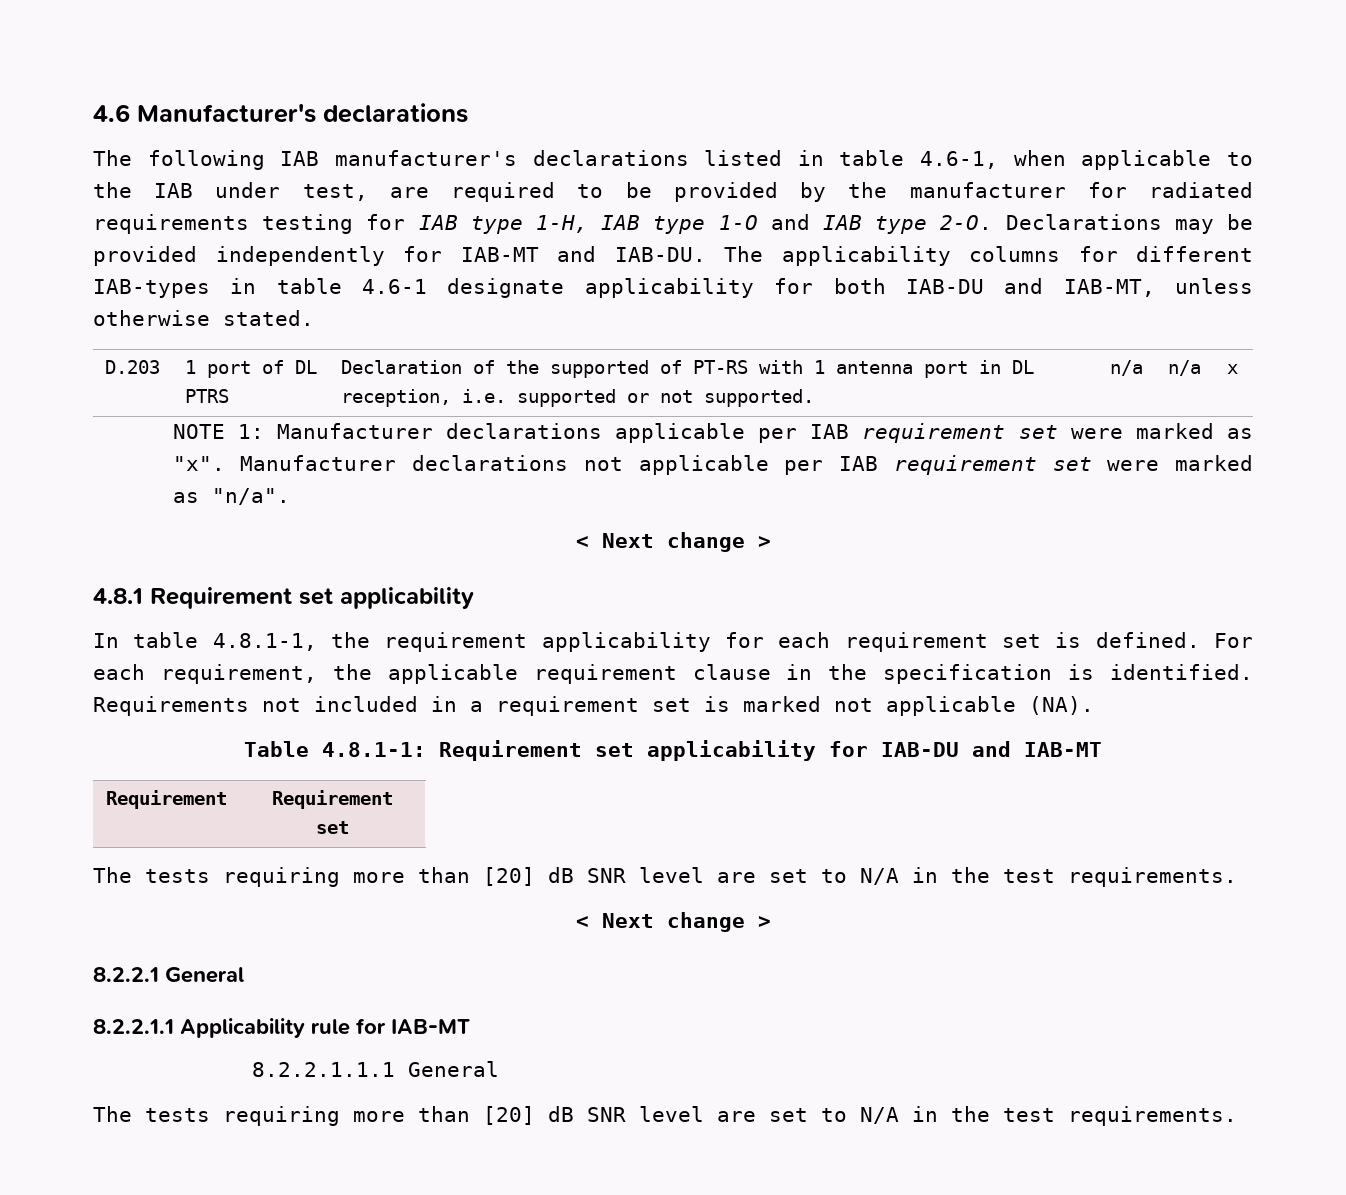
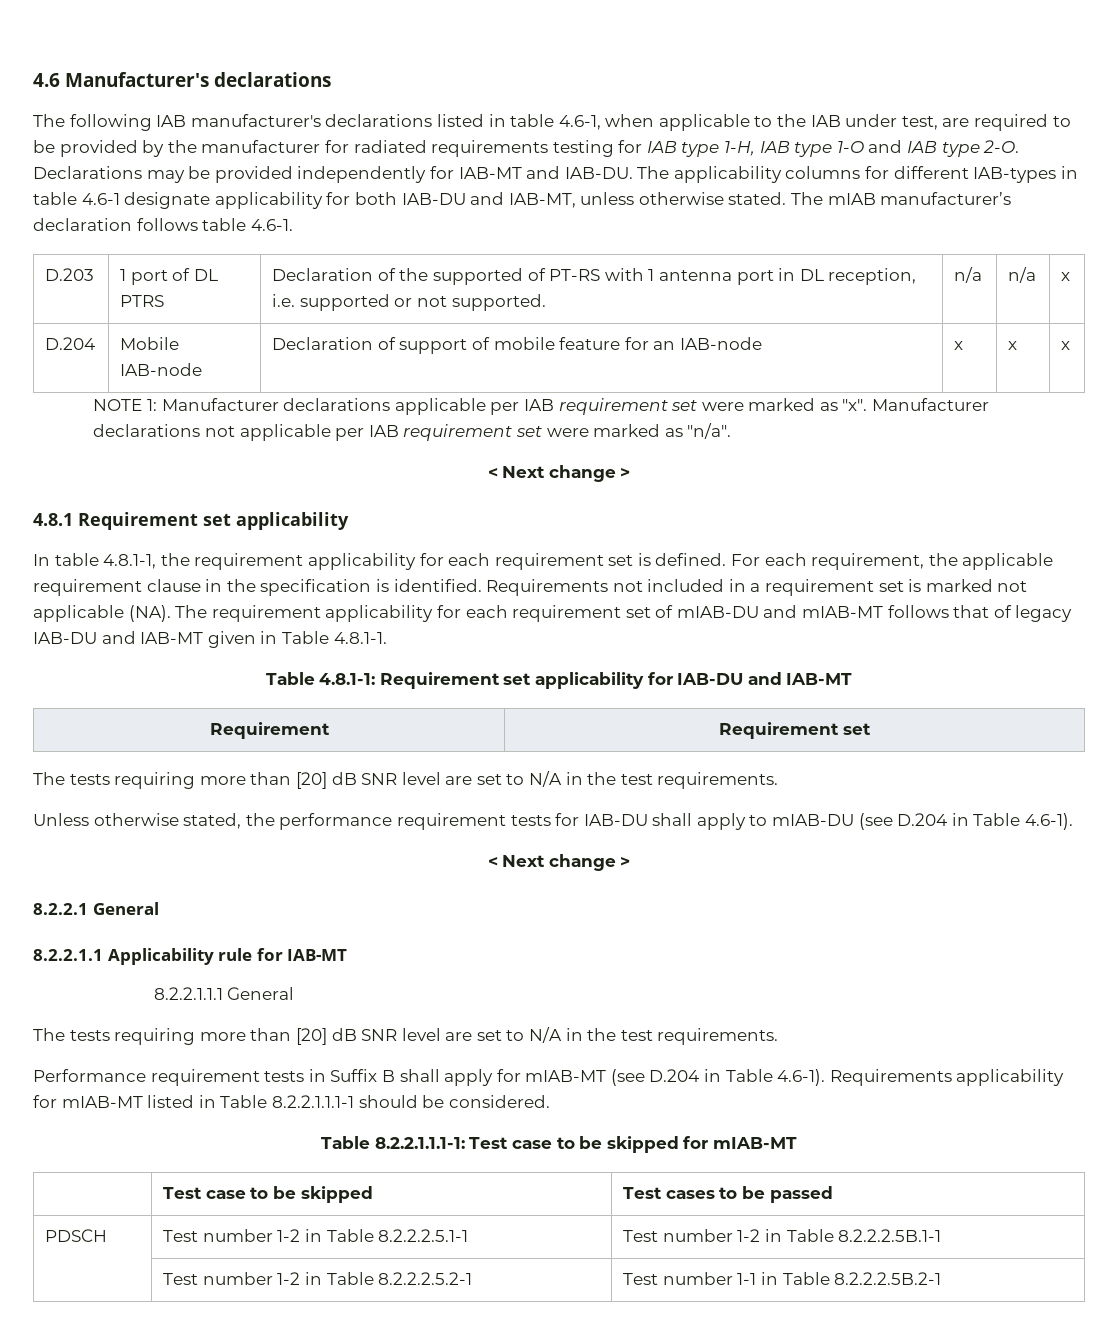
+ The mIAB manufacturer’s declaration follows table 4.6-1.
+ D.204 | Mobile IAB-node | Declaration of support of mobile feature for an IAB-node | x | x | x
- Requirements not included in a requirement set is marked not applicable (NA).
+ Requirements not included in a requirement set is marked not applicable (NA). The requirement applicability for each requirement set of mIAB-DU and mIAB-MT follows that of legacy IAB-DU and IAB-MT given in Table 4.8.1-1.
+ Unless otherwise stated, the performance requirement tests for IAB-DU shall apply to mIAB-DU (see D.204 in Table 4.6-1).
+ Performance requirement tests in Suffix B shall apply for mIAB-MT (see D.204 in Table 4.6-1). Requirements applicability for mIAB-MT listed in Table 8.2.2.1.1.1-1 should be considered.
+ Table 8.2.2.1.1.1-1: Test case to be skipped for mIAB-MT
+ | Test case to be skipped | Test cases to be passed
+ PDSCH | Test number 1-2 in Table 8.2.2.2.5.1-1 | Test number 1-2 in Table 8.2.2.2.5B.1-1
+ | Test number 1-2 in Table 8.2.2.2.5.2-1 | Test number 1-1 in Table 8.2.2.2.5B.2-1

